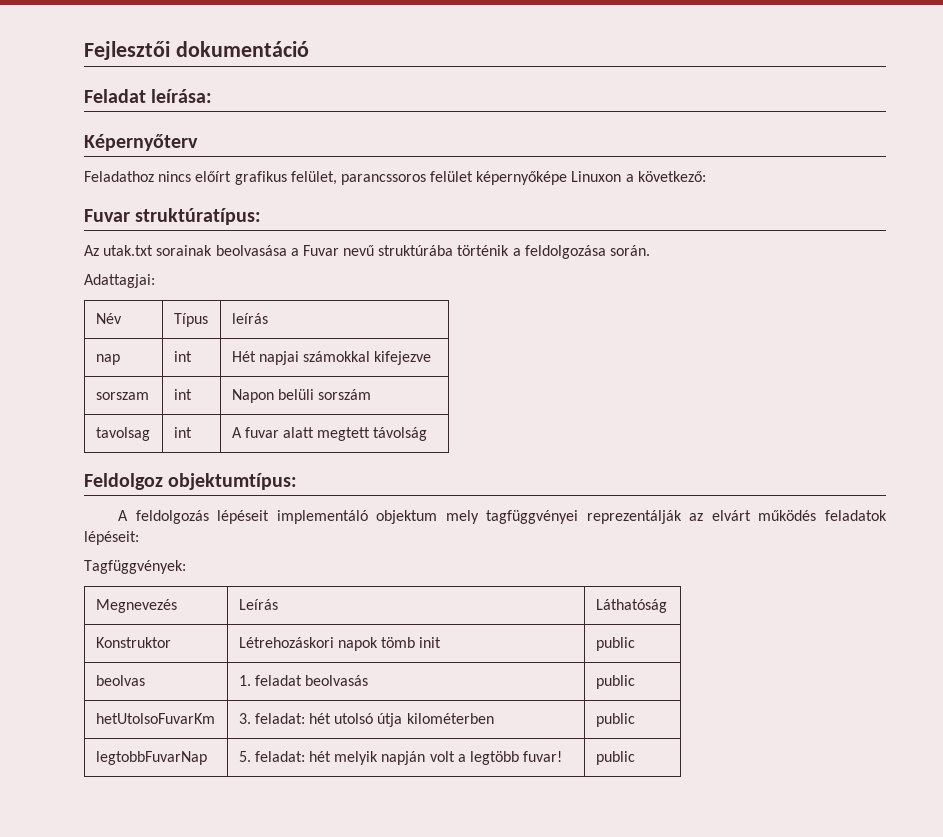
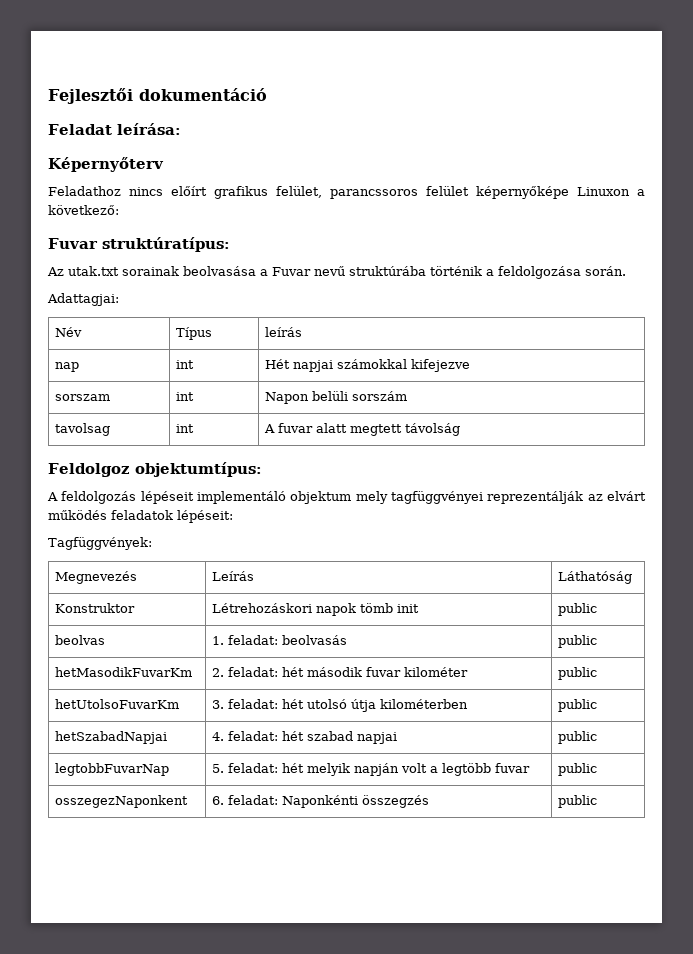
- beolvas | 1. feladat beolvasás | public
+ beolvas | 1. feladat: beolvasás | public
+ hetMasodikFuvarKm | 2. feladat: hét második fuvar kilométer | public
+ hetSzabadNapjai | 4. feladat: hét szabad napjai | public
- legtobbFuvarNap | 5. feladat: hét melyik napján volt a legtöbb fuvar! | public
+ legtobbFuvarNap | 5. feladat: hét melyik napján volt a legtöbb fuvar | public
+ osszegezNaponkent | 6. feladat: Naponkénti összegzés | public

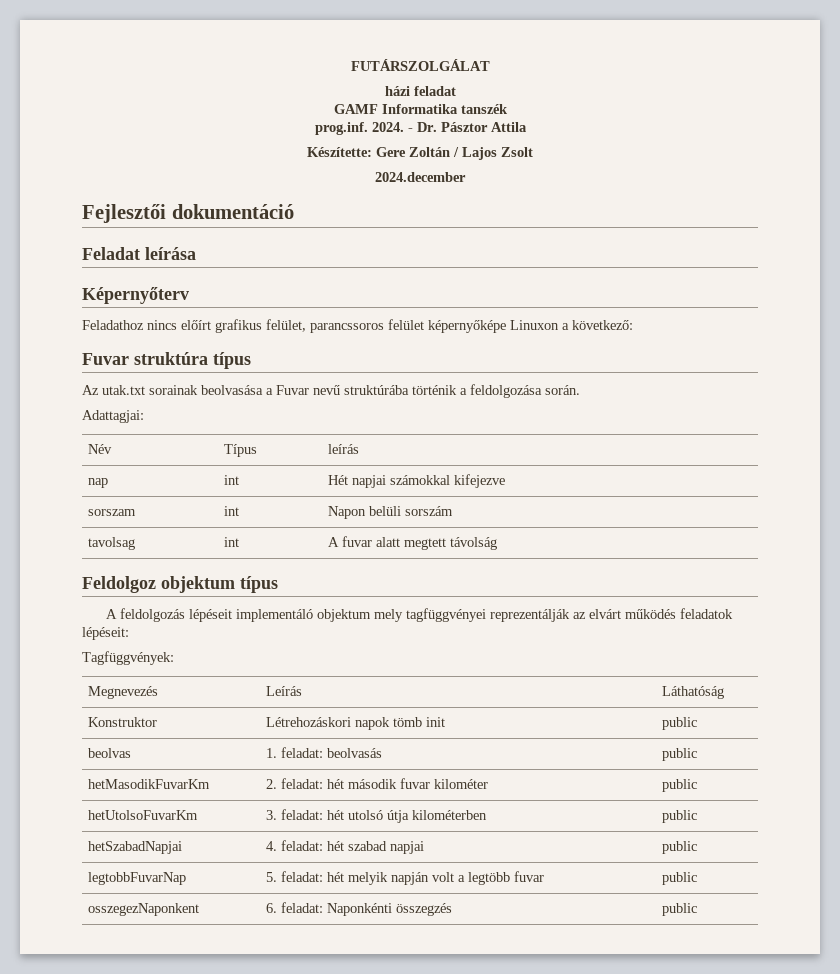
+ FUTÁRSZOLGÁLAT
+ házi feladat
+ GAMF Informatika tanszék
+ prog.inf. 2024. - Dr. Pásztor Attila
+ Készítette: Gere Zoltán / Lajos Zsolt
+ 2024.december
- Feladat leírása:
+ Feladat leírása
- Fuvar struktúratípus:
+ Fuvar struktúra típus
- Feldolgoz objektumtípus:
+ Feldolgoz objektum típus

